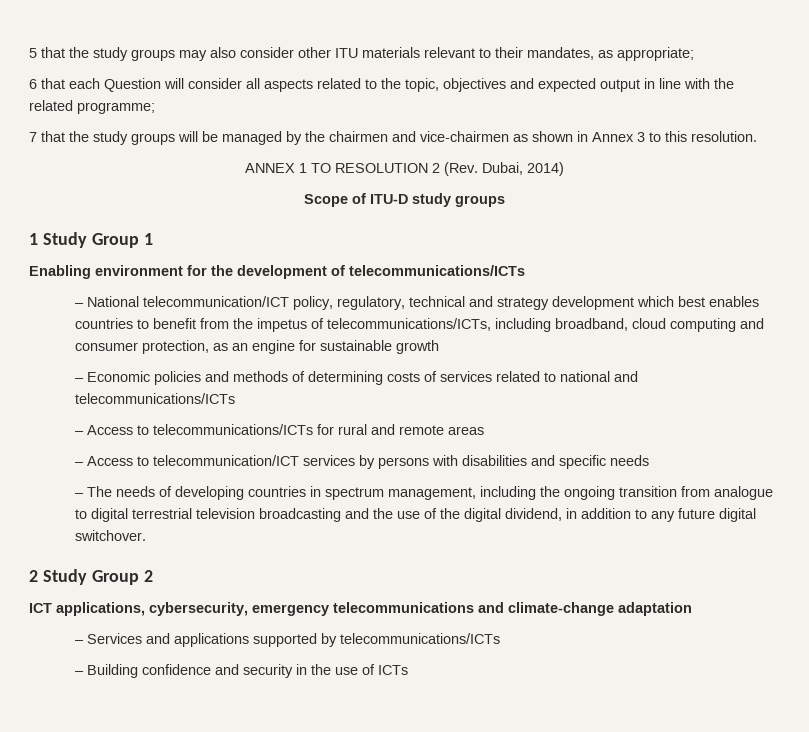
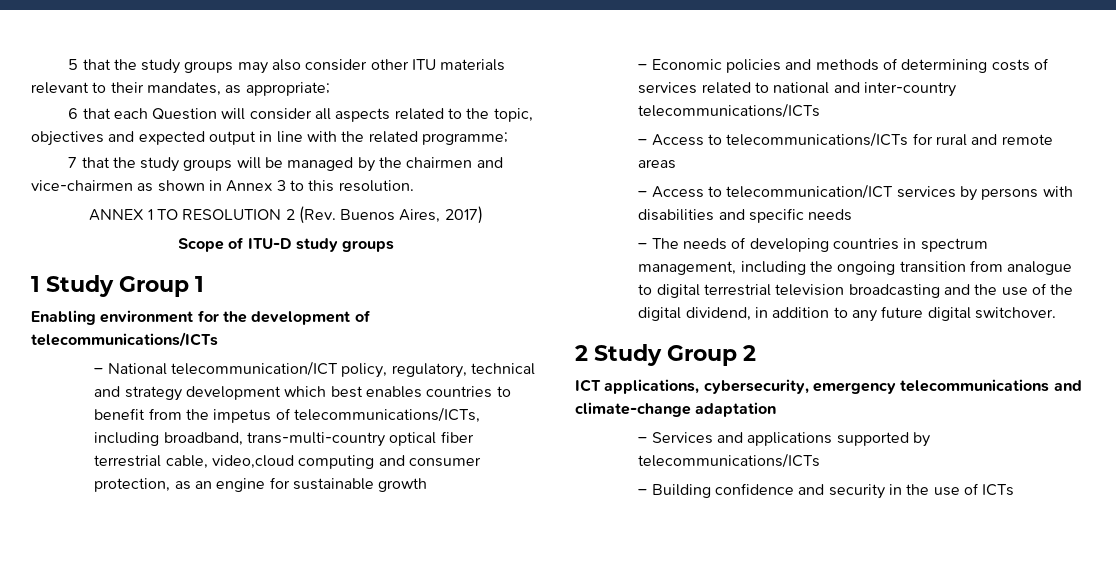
- ANNEX 1 TO RESOLUTION 2 (Rev. Dubai, 2014)
+ ANNEX 1 TO RESOLUTION 2 (Rev. Buenos Aires, 2017)
- – National telecommunication/ICT policy, regulatory, technical and strategy development which best enables countries to benefit from the impetus of telecommunications/ICTs, including broadband, cloud computing and consumer protection, as an engine for sustainable growth
+ – National telecommunication/ICT policy, regulatory, technical and strategy development which best enables countries to benefit from the impetus of telecommunications/ICTs, including broadband, trans-multi-country optical fiber terrestrial cable, video,cloud computing and consumer protection, as an engine for sustainable growth
- – Economic policies and methods of determining costs of services related to national and telecommunications/ICTs
+ – Economic policies and methods of determining costs of services related to national and inter-country telecommunications/ICTs

